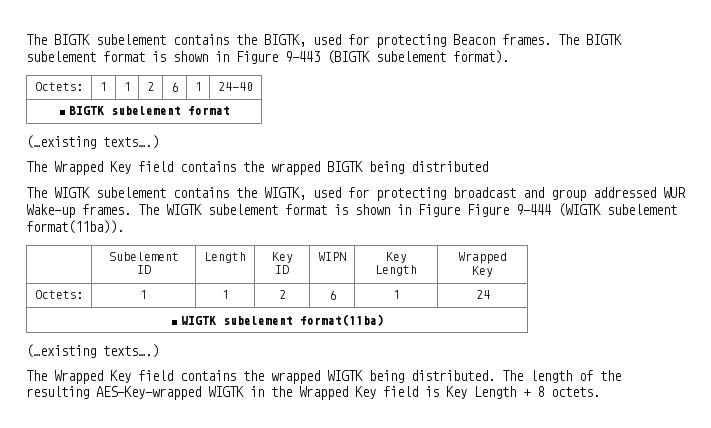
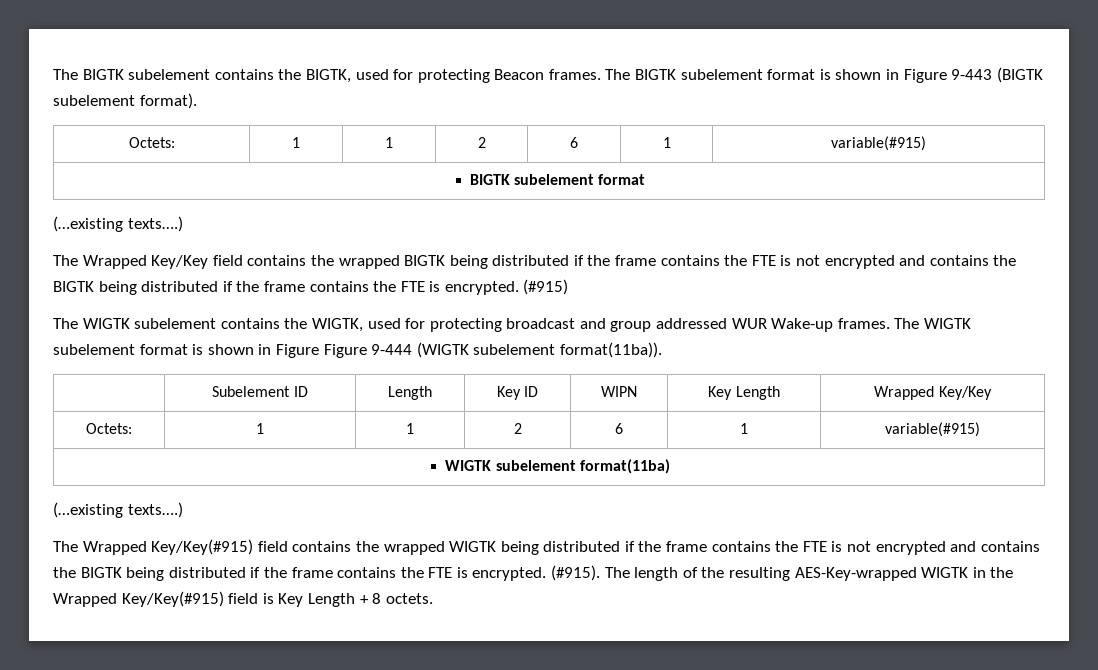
  The BIGTK subelement format is shown in Figure 9-443 (BIGTK subelement format).
- Octets: | 1 | 1 | 2 | 6 | 1 | 24-40
+ Octets: | 1 | 1 | 2 | 6 | 1 | variable(#915)
- The Wrapped Key field contains the wrapped BIGTK being distributed
+ The Wrapped Key/Key field contains the wrapped BIGTK being distributed if the frame contains the FTE is not encrypted and contains the BIGTK being distributed if the frame contains the FTE is encrypted. (#915)
- | Subelement ID | Length | Key ID | WIPN | Key Length | Wrapped Key
- Octets: | 1 | 1 | 2 | 6 | 1 | 24
+ | Subelement ID | Length | Key ID | WIPN | Key Length | Wrapped Key/Key
+ Octets: | 1 | 1 | 2 | 6 | 1 | variable(#915)
- The Wrapped Key field contains the wrapped WIGTK being distributed.
+ The Wrapped Key/Key(#915) field contains the wrapped WIGTK being distributed if the frame contains the FTE is not encrypted and contains the BIGTK being distributed if the frame contains the FTE is encrypted. (#915).
- The length of the resulting AES-Key-wrapped WIGTK in the Wrapped Key field is Key Length + 8 octets.
+ The length of the resulting AES-Key-wrapped WIGTK in the Wrapped Key/Key(#915) field is Key Length + 8 octets.

